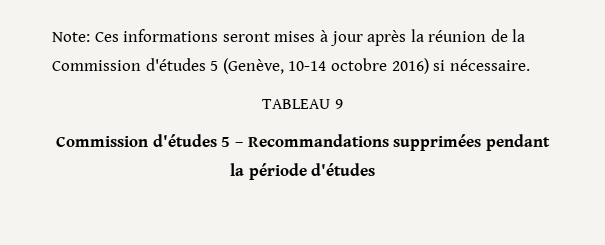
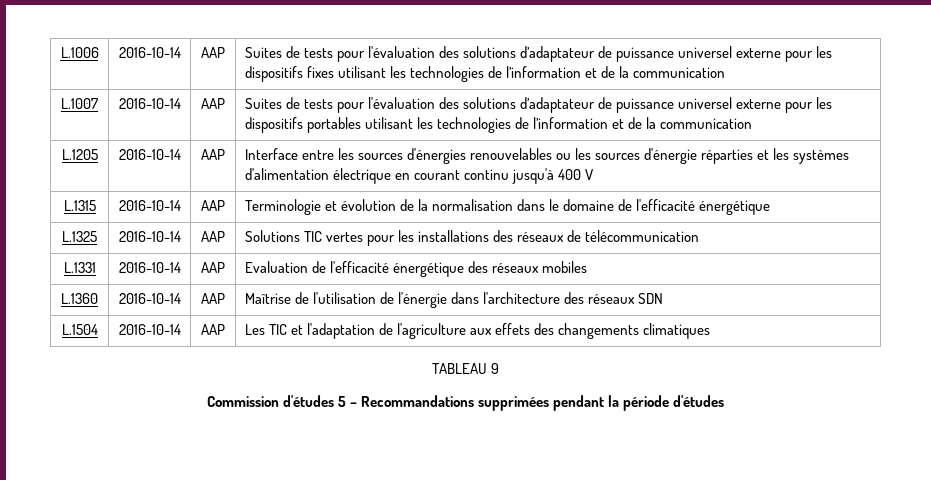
- Note: Ces informations seront mises à jour après la réunion de la Commission d'études 5 (Genève, 10-14 octobre 2016) si nécessaire.
+ L.1006 | 2016-10-14 | AAP | Suites de tests pour l'évaluation des solutions d’adaptateur de puissance universel externe pour les dispositifs fixes utilisant les technologies de l’information et de la communication
+ L.1007 | 2016-10-14 | AAP | Suites de tests pour l'évaluation des solutions d’adaptateur de puissance universel externe pour les dispositifs portables utilisant les technologies de l’information et de la communication
+ L.1205 | 2016-10-14 | AAP | Interface entre les sources d'énergies renouvelables ou les sources d'énergie réparties et les systèmes d'alimentation électrique en courant continu jusqu'à 400 V
+ L.1315 | 2016-10-14 | AAP | Terminologie et évolution de la normalisation dans le domaine de l'efficacité énergétique
+ L.1325 | 2016-10-14 | AAP | Solutions TIC vertes pour les installations des réseaux de télécommunication
+ L.1331 | 2016-10-14 | AAP | Evaluation de l'efficacité énergétique des réseaux mobiles
+ L.1360 | 2016-10-14 | AAP | Maîtrise de l'utilisation de l'énergie dans l'architecture des réseaux SDN
+ L.1504 | 2016-10-14 | AAP | Les TIC et l'adaptation de l'agriculture aux effets des changements climatiques

